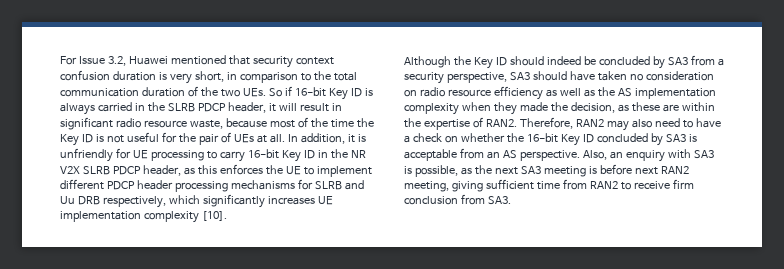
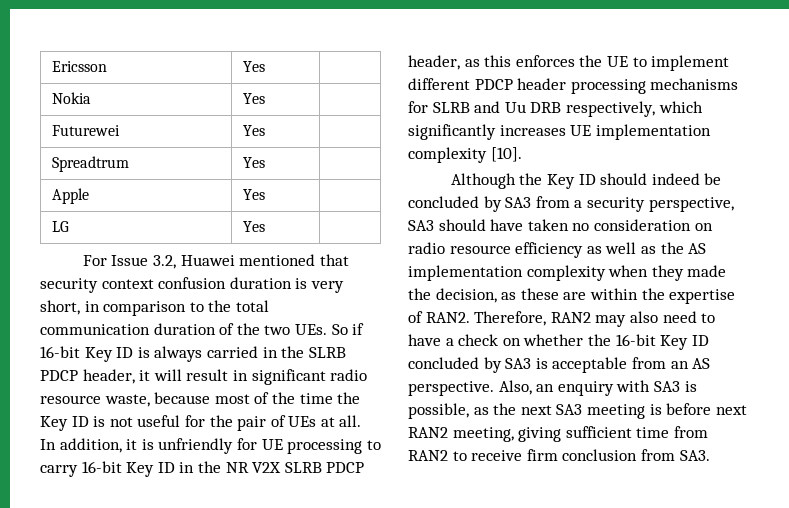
+ Ericsson | Yes |
+ Nokia | Yes |
+ Futurewei | Yes |
+ Spreadtrum | Yes |
+ Apple | Yes |
+ LG | Yes |

